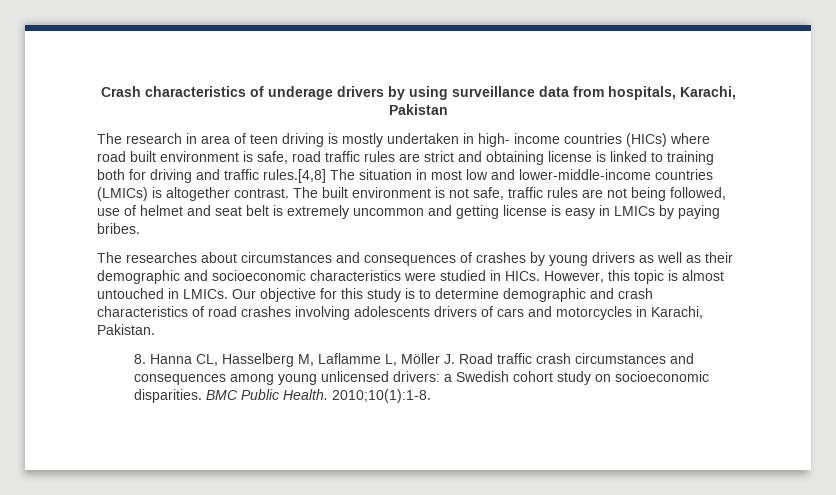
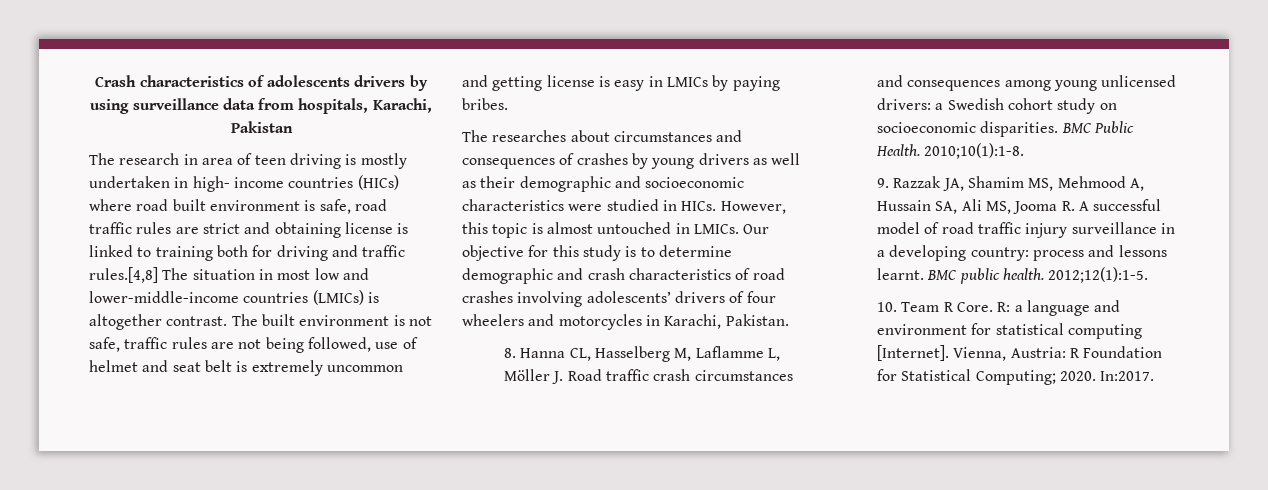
- Crash characteristics of underage drivers by using surveillance data from hospitals, Karachi, Pakistan
+ Crash characteristics of adolescents drivers by using surveillance data from hospitals, Karachi, Pakistan
- Our objective for this study is to determine demographic and crash characteristics of road crashes involving adolescents drivers of cars and motorcycles in Karachi, Pakistan.
+ Our objective for this study is to determine demographic and crash characteristics of road crashes involving adolescents’ drivers of four wheelers and motorcycles in Karachi, Pakistan.
+ 9. Razzak JA, Shamim MS, Mehmood A, Hussain SA, Ali MS, Jooma R. A successful model of road traffic injury surveillance in a developing country: process and lessons learnt. BMC public health. 2012;12(1):1-5.
+ 10. Team R Core. R: a language and environment for statistical computing [Internet]. Vienna, Austria: R Foundation for Statistical Computing; 2020. In:2017.

